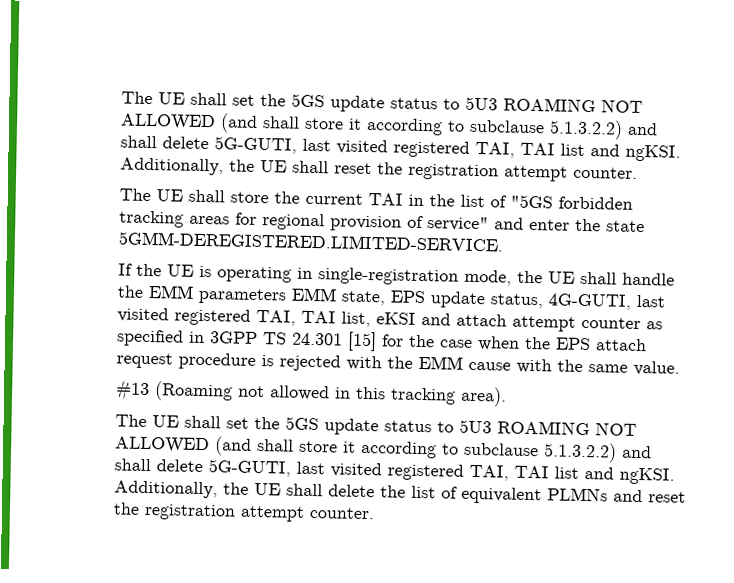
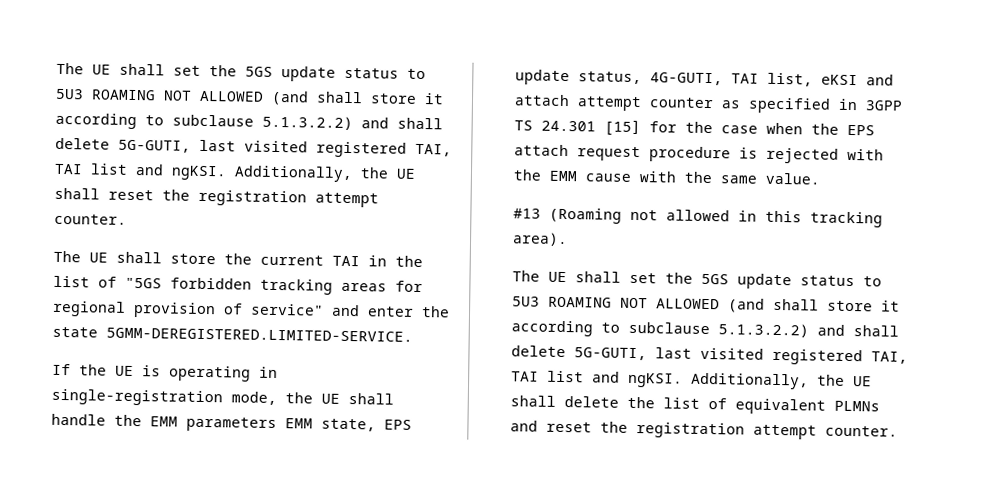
- If the UE is operating in single-registration mode, the UE shall handle the EMM parameters EMM state, EPS update status, 4G-GUTI, last visited registered TAI, TAI list, eKSI and attach attempt counter as specified in 3GPP TS 24.301 [15] for the case when the EPS attach request procedure is rejected with the EMM cause with the same value.
+ If the UE is operating in single-registration mode, the UE shall handle the EMM parameters EMM state, EPS update status, 4G-GUTI, TAI list, eKSI and attach attempt counter as specified in 3GPP TS 24.301 [15] for the case when the EPS attach request procedure is rejected with the EMM cause with the same value.

